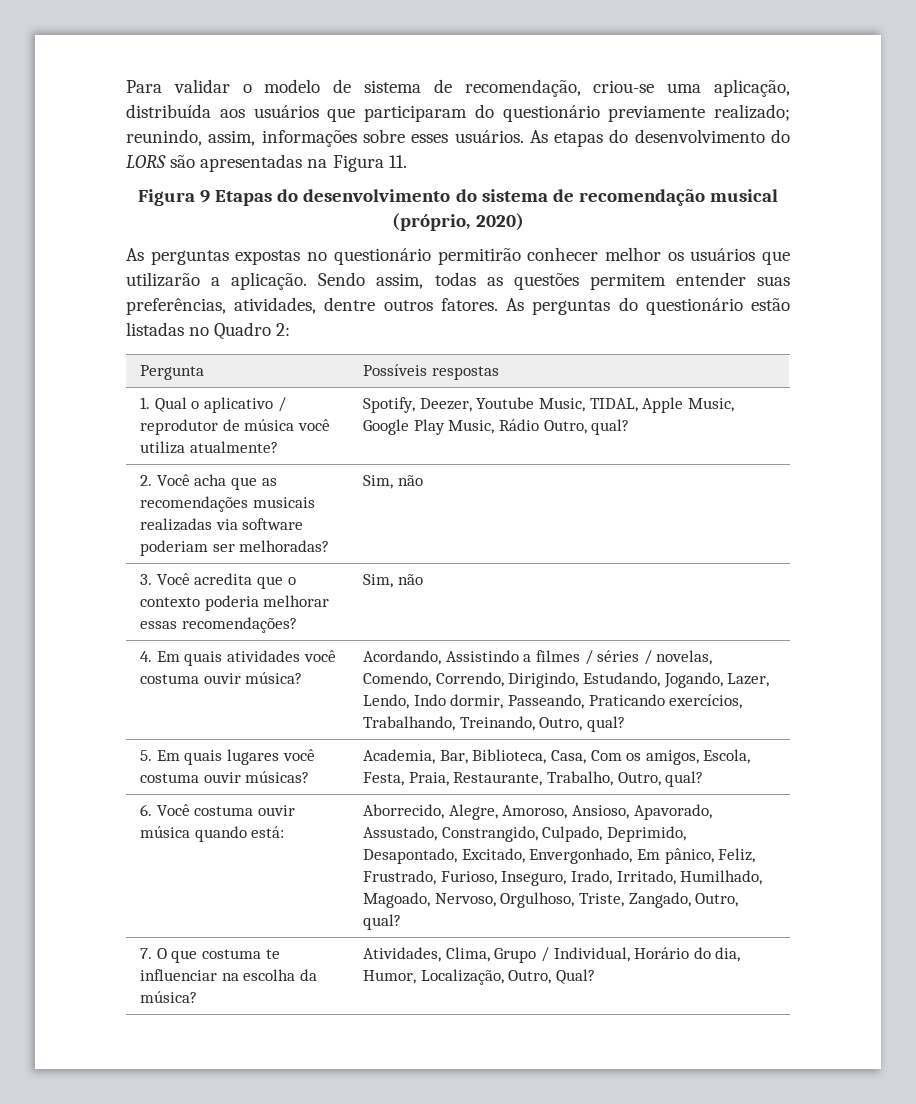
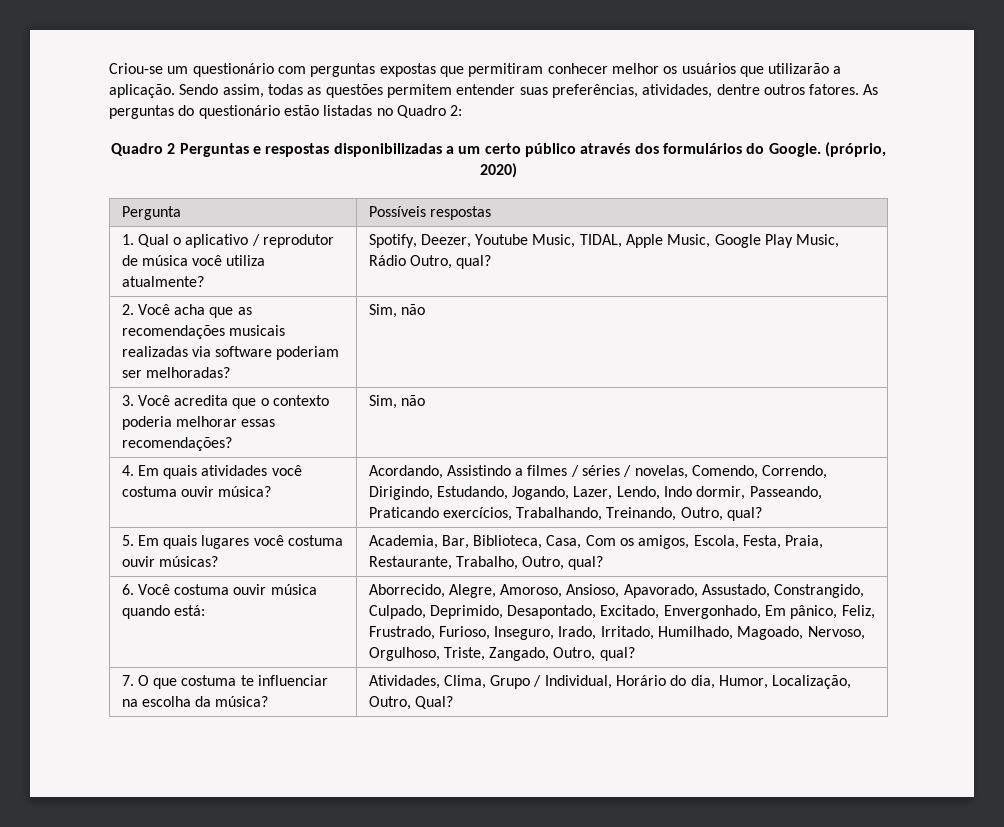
- Para validar o modelo de sistema de recomendação, criou-se uma aplicação, distribuída aos usuários que participaram do questionário previamente realizado; reunindo, assim, informações sobre esses usuários. As etapas do desenvolvimento do LORS são apresentadas na Figura 11.
- Figura 9 Etapas do desenvolvimento do sistema de recomendação musical (próprio, 2020)
- As perguntas expostas no questionário permitirão conhecer melhor os usuários que utilizarão a aplicação.
+ Criou-se um questionário com perguntas expostas que permitiram conhecer melhor os usuários que utilizarão a aplicação.
+ Quadro 2 Perguntas e respostas disponibilizadas a um certo público através dos formulários do Google. (próprio, 2020)

